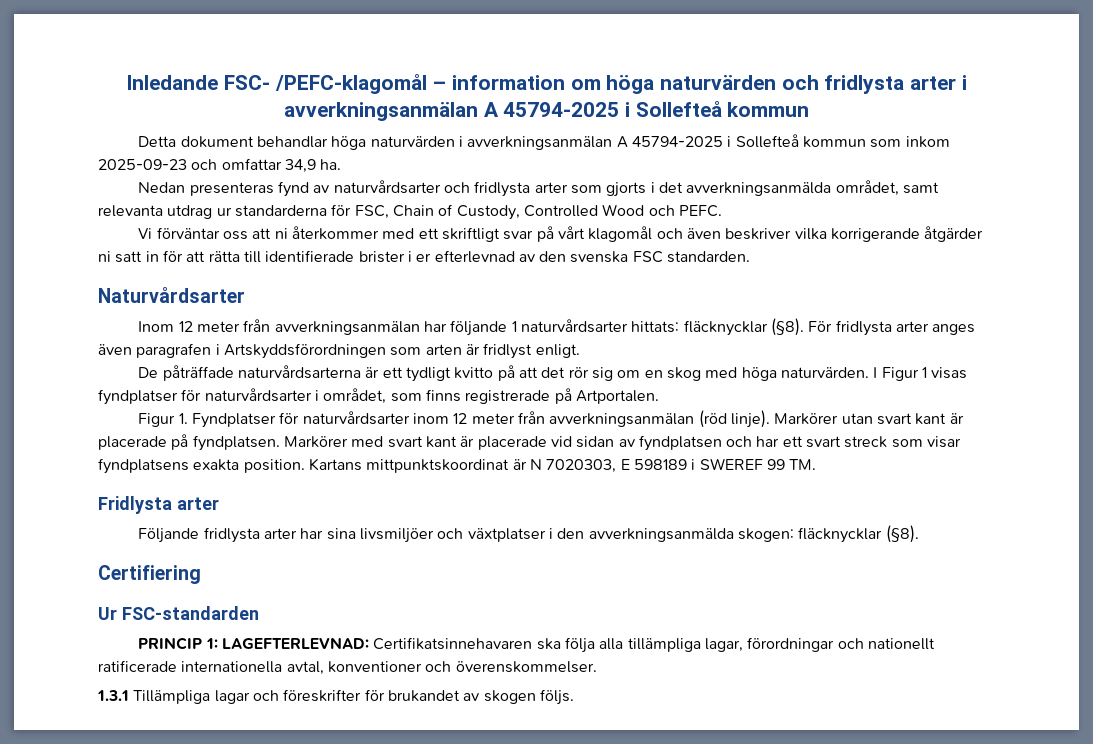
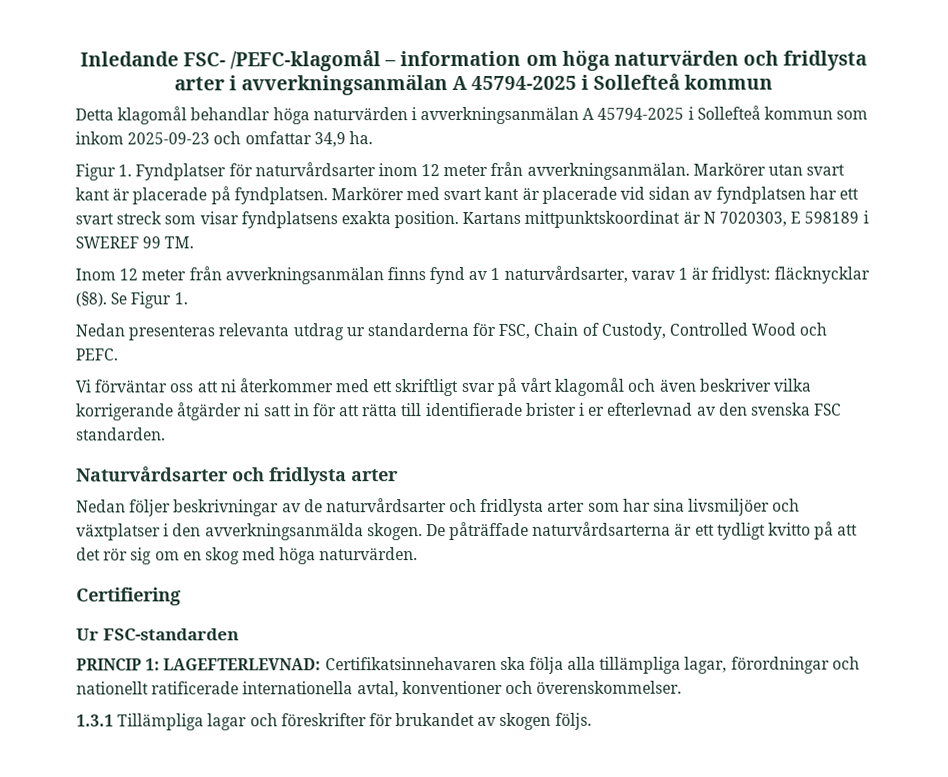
- Detta dokument behandlar höga naturvärden i avverkningsanmälan A 45794-2025 i Sollefteå kommun som inkom 2025-09-23 och omfattar 34,9 ha.
+ Detta klagomål behandlar höga naturvärden i avverkningsanmälan A 45794-2025 i Sollefteå kommun som inkom 2025-09-23 och omfattar 34,9 ha.
- Nedan presenteras fynd av naturvårdsarter och fridlysta arter som gjorts i det avverkningsanmälda området, samt relevanta utdrag ur standarderna för FSC, Chain of Custody, Controlled Wood och PEFC.
+ Figur 1. Fyndplatser för naturvårdsarter inom 12 meter från avverkningsanmälan. Markörer utan svart kant är placerade på fyndplatsen. Markörer med svart kant är placerade vid sidan av fyndplatsen har ett svart streck som visar fyndplatsens exakta position. Kartans mittpunktskoordinat är N 7020303, E 598189 i SWEREF 99 TM.
+ Inom 12 meter från avverkningsanmälan finns fynd av 1 naturvårdsarter, varav 1 är fridlyst: fläcknycklar (§8). Se Figur 1.
+ Nedan presenteras relevanta utdrag ur standarderna för FSC, Chain of Custody, Controlled Wood och PEFC.
- Naturvårdsarter
- Inom 12 meter från avverkningsanmälan har följande 1 naturvårdsarter hittats: fläcknycklar (§8). För fridlysta arter anges även paragrafen i Artskyddsförordningen som arten är fridlyst enligt.
- De påträffade naturvårdsarterna är ett tydligt kvitto på att det rör sig om en skog med höga naturvärden. I Figur 1 visas fyndplatser för naturvårdsarter i området, som finns registrerade på Artportalen.
- Figur 1. Fyndplatser för naturvårdsarter inom 12 meter från avverkningsanmälan (röd linje). Markörer utan svart kant är placerade på fyndplatsen. Markörer med svart kant är placerade vid sidan av fyndplatsen och har ett svart streck som visar fyndplatsens exakta position. Kartans mittpunktskoordinat är N 7020303, E 598189 i SWEREF 99 TM.
- Fridlysta arter
- Följande fridlysta arter har sina livsmiljöer och växtplatser i den avverkningsanmälda skogen: fläcknycklar (§8).
+ Naturvårdsarter och fridlysta arter
+ Nedan följer beskrivningar av de naturvårdsarter och fridlysta arter som har sina livsmiljöer och växtplatser i den avverkningsanmälda skogen. De påträffade naturvårdsarterna är ett tydligt kvitto på att det rör sig om en skog med höga naturvärden.

